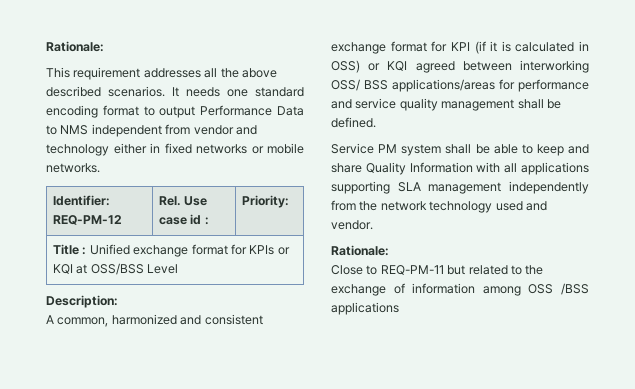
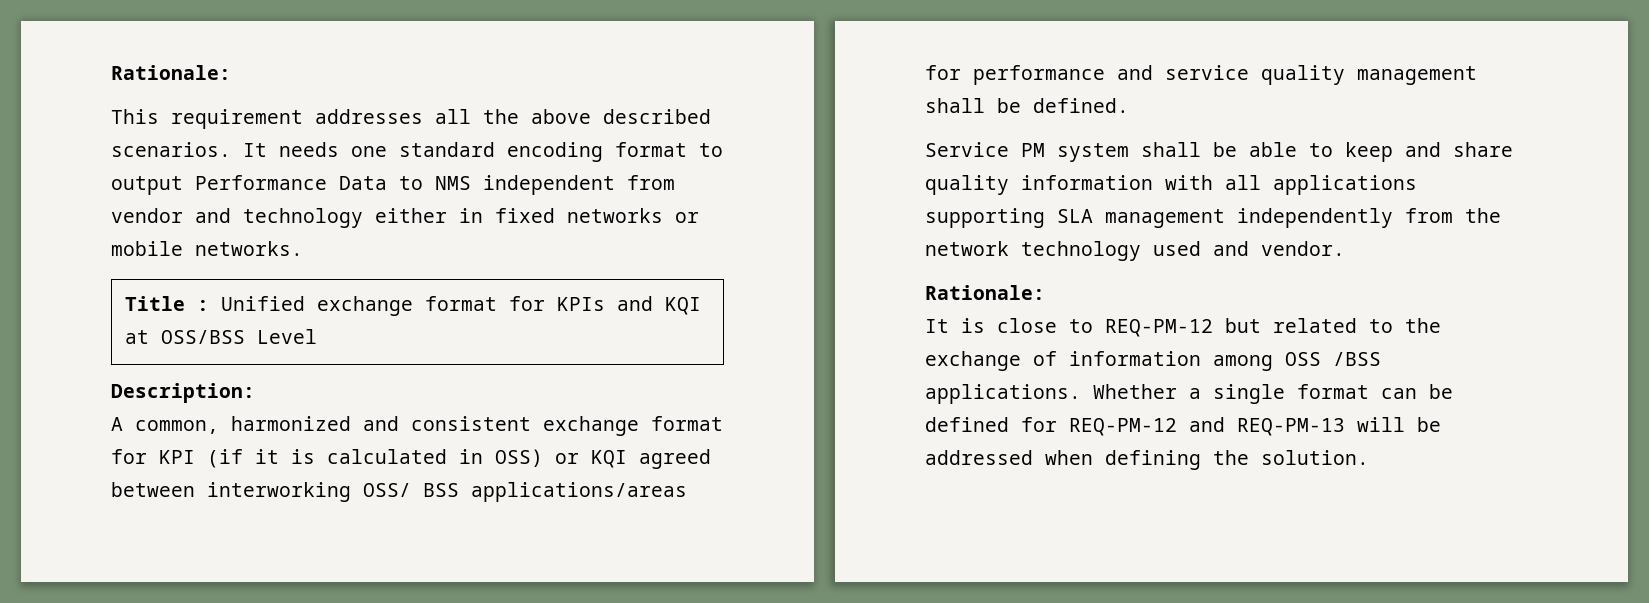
- Identifier: REQ-PM-12 | Rel. Use case id : | Priority:
- Title : Unified exchange format for KPIs or KQI at OSS/BSS Level
+ Title : Unified exchange format for KPIs and KQI at OSS/BSS Level
- Service PM system shall be able to keep and share Quality Information with all applications supporting SLA management independently from the network technology used and vendor.
+ Service PM system shall be able to keep and share quality information with all applications supporting SLA management independently from the network technology used and vendor.
- Close to REQ-PM-11 but related to the exchange of information among OSS /BSS applications
+ It is close to REQ-PM-12 but related to the exchange of information among OSS /BSS applications. Whether a single format can be defined for REQ-PM-12 and REQ-PM-13 will be addressed when defining the solution.

